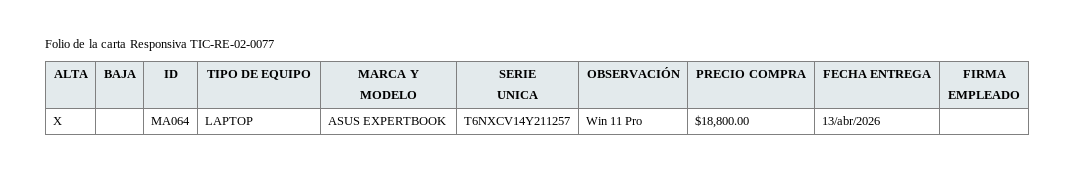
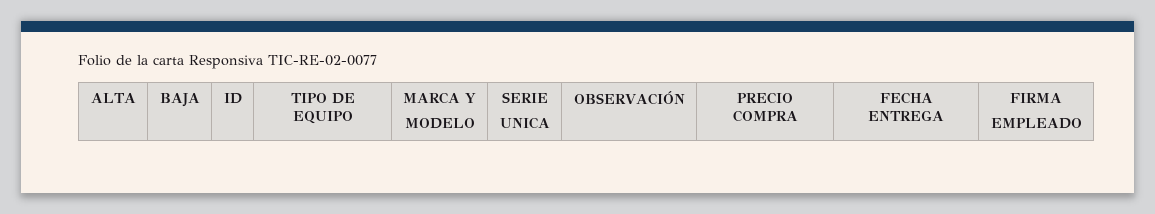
- X | | MA064 | LAPTOP | ASUS EXPERTBOOK | T6NXCV14Y211257 | Win 11 Pro | $18,800.00 | 13/abr/2026 |

